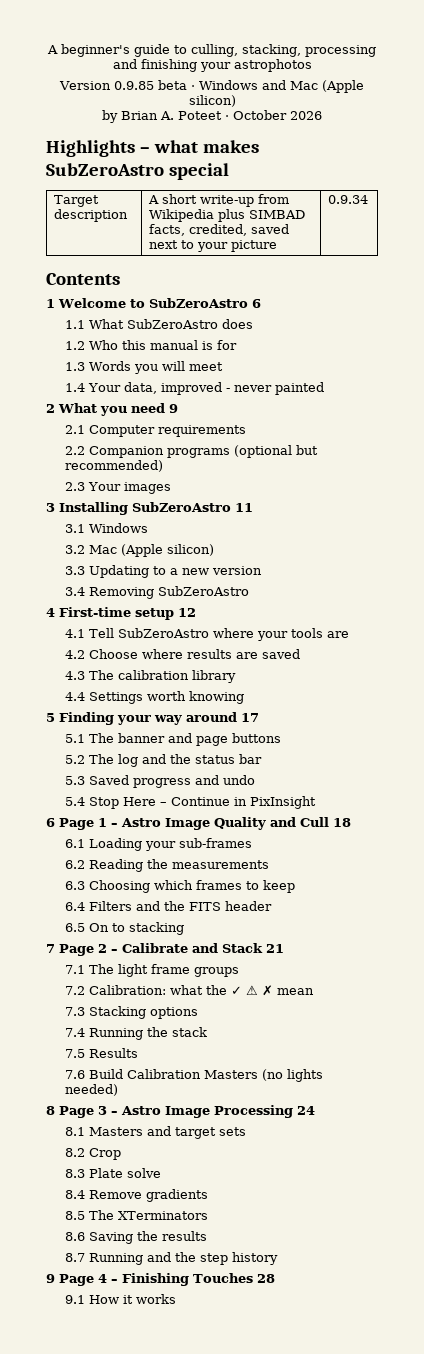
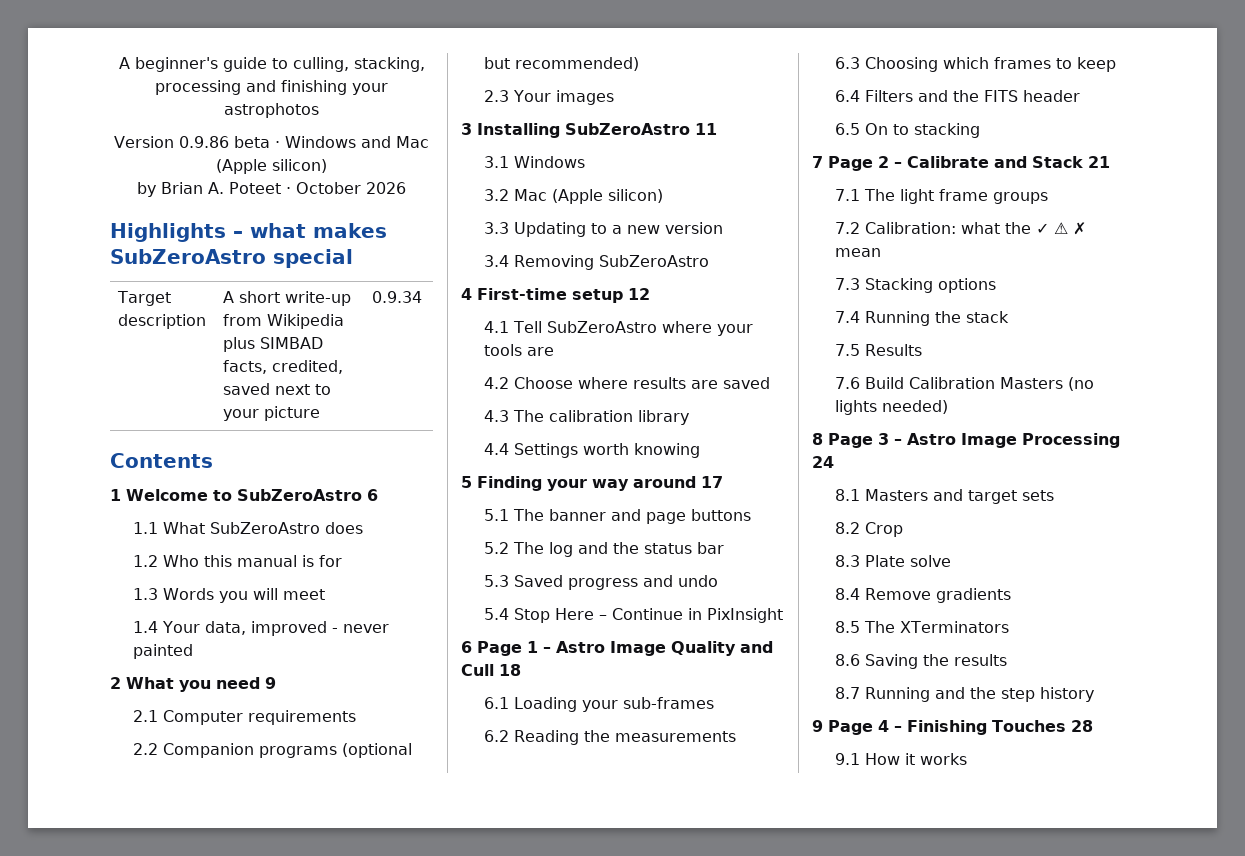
- Version 0.9.85 beta · Windows and Mac (Apple silicon)
+ Version 0.9.86 beta · Windows and Mac (Apple silicon)

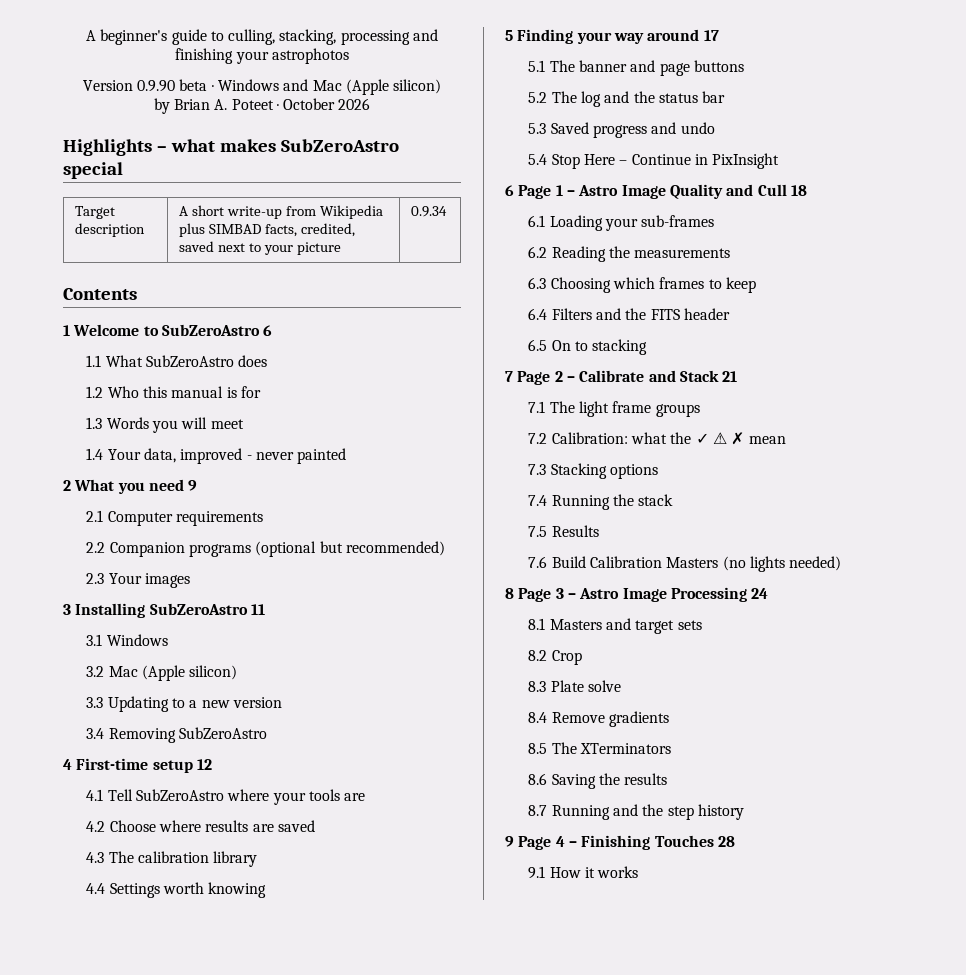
- Version 0.9.86 beta · Windows and Mac (Apple silicon)
+ Version 0.9.90 beta · Windows and Mac (Apple silicon)

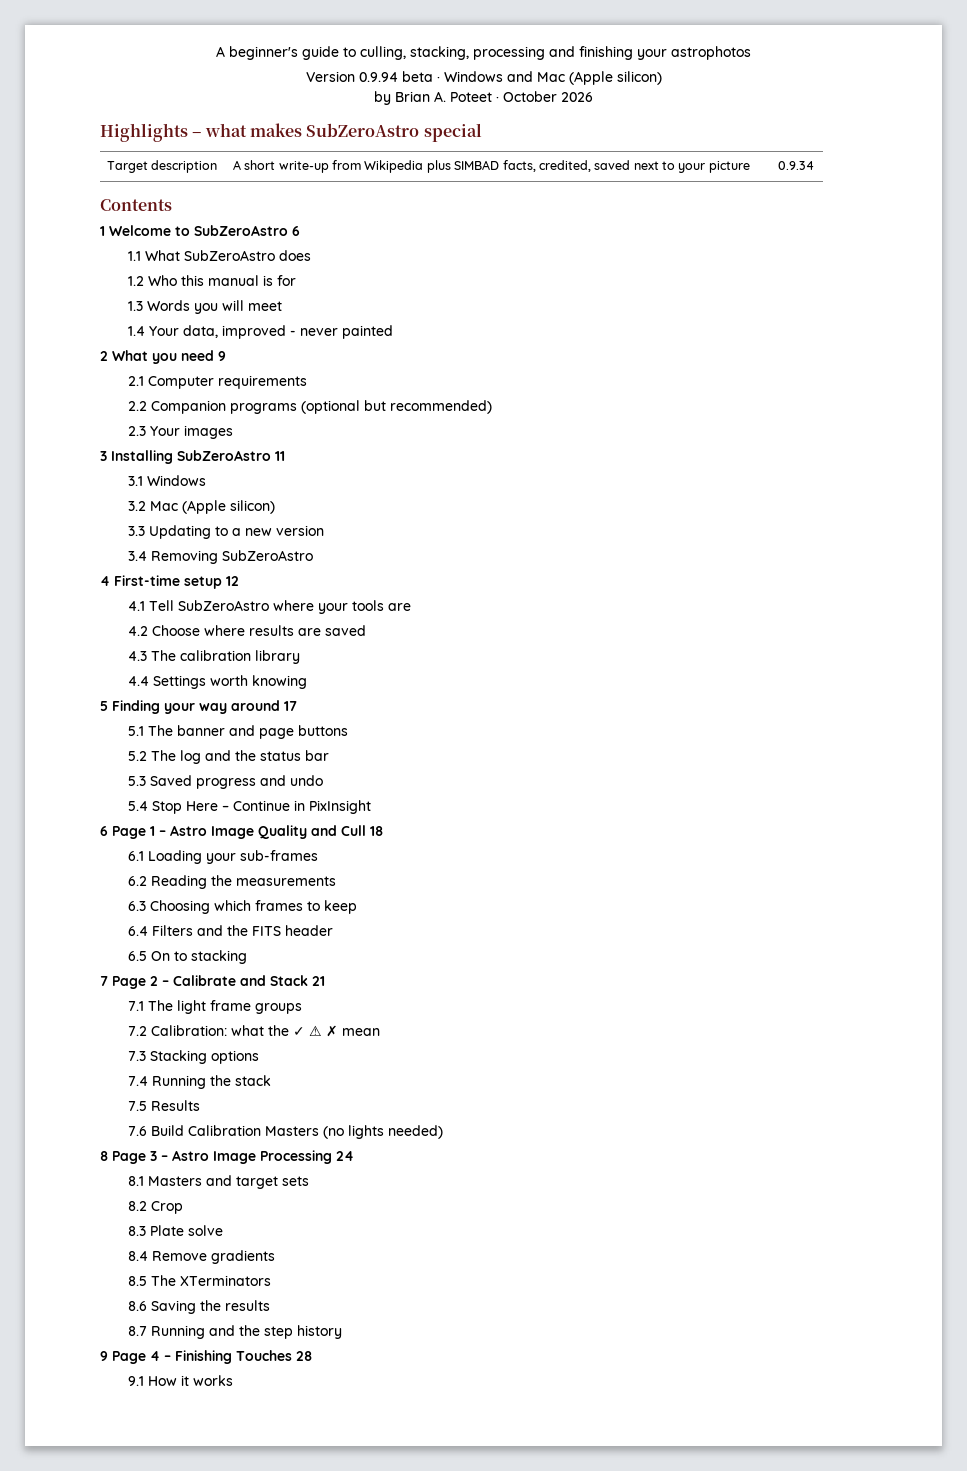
- Version 0.9.90 beta · Windows and Mac (Apple silicon)
+ Version 0.9.94 beta · Windows and Mac (Apple silicon)

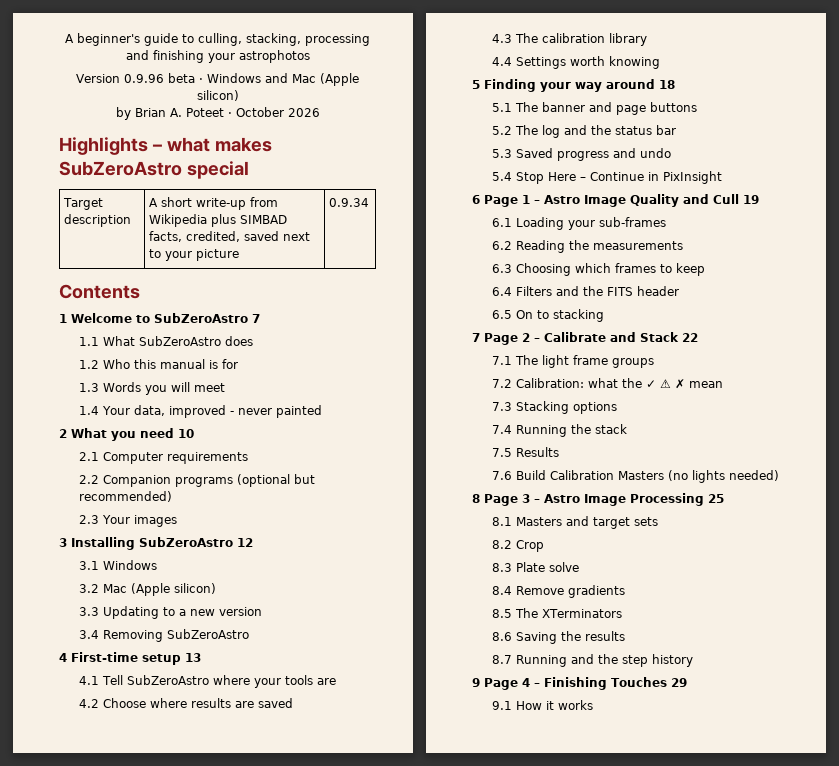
- Version 0.9.94 beta · Windows and Mac (Apple silicon)
+ Version 0.9.96 beta · Windows and Mac (Apple silicon)
- 1 Welcome to SubZeroAstro 6
+ 1 Welcome to SubZeroAstro 7
- 2 What you need 9
+ 2 What you need 10
- 3 Installing SubZeroAstro 11
+ 3 Installing SubZeroAstro 12
- 4 First-time setup 12
+ 4 First-time setup 13
- 5 Finding your way around 17
+ 5 Finding your way around 18
- 6 Page 1 – Astro Image Quality and Cull 18
+ 6 Page 1 – Astro Image Quality and Cull 19
- 7 Page 2 – Calibrate and Stack 21
+ 7 Page 2 – Calibrate and Stack 22
- 8 Page 3 – Astro Image Processing 24
+ 8 Page 3 – Astro Image Processing 25
- 9 Page 4 – Finishing Touches 28
+ 9 Page 4 – Finishing Touches 29

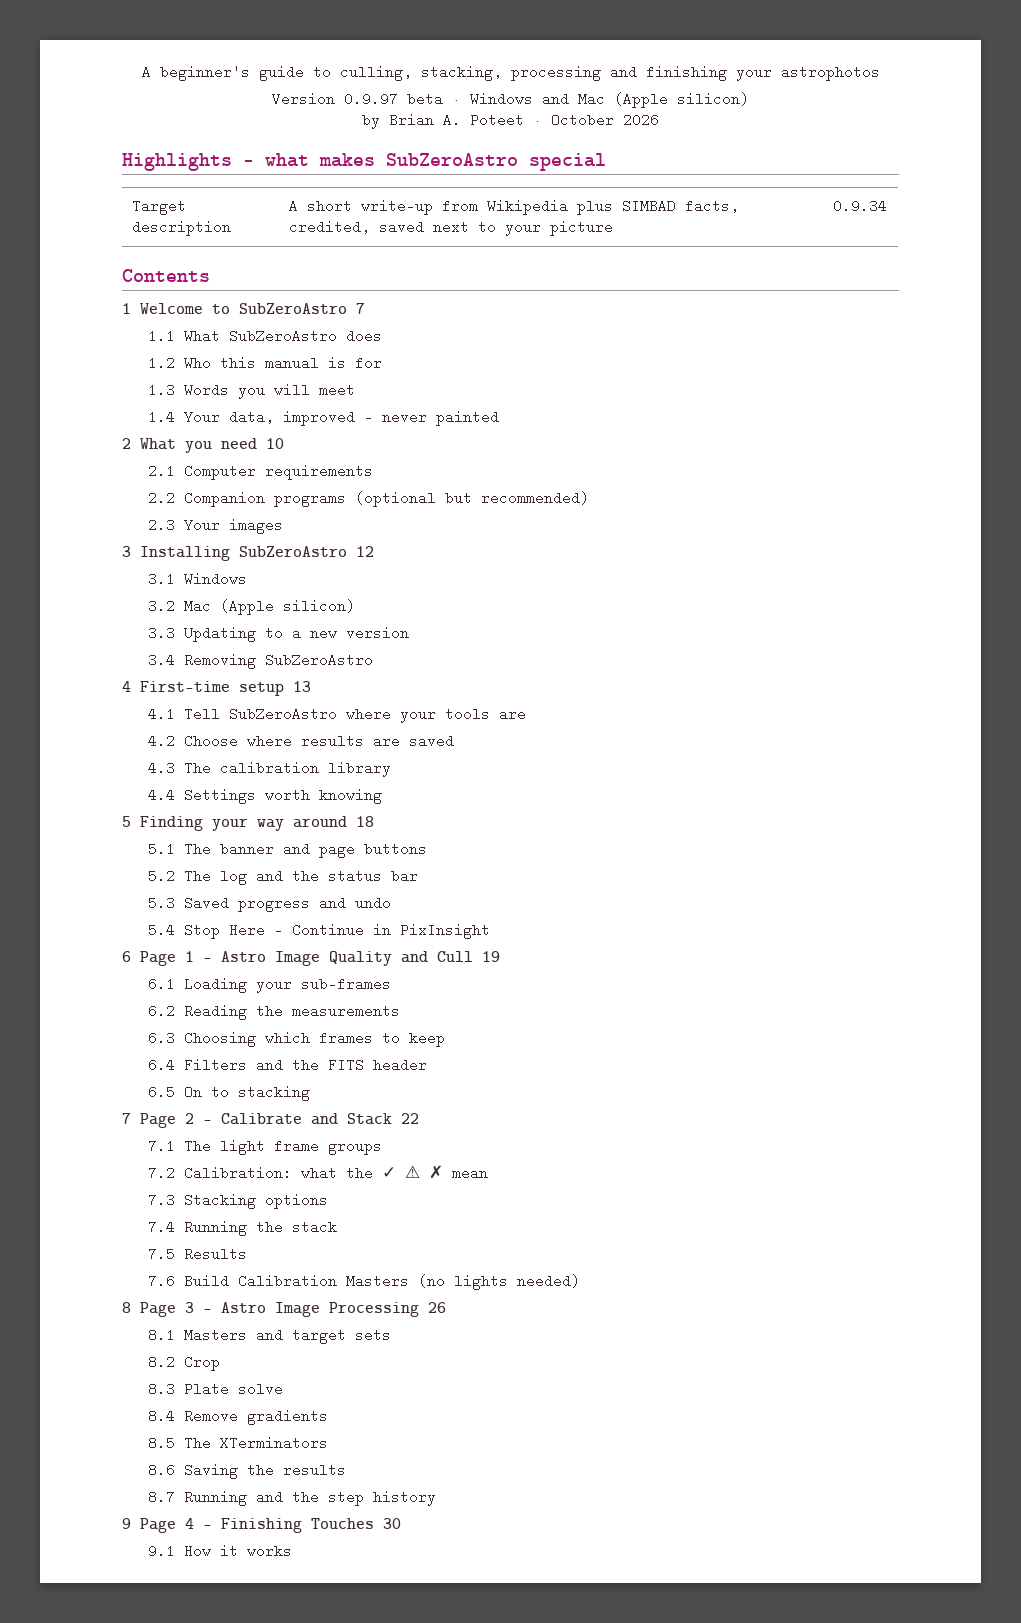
- Version 0.9.96 beta · Windows and Mac (Apple silicon)
+ Version 0.9.97 beta · Windows and Mac (Apple silicon)
- 8 Page 3 – Astro Image Processing 25
+ 8 Page 3 – Astro Image Processing 26
- 9 Page 4 – Finishing Touches 29
+ 9 Page 4 – Finishing Touches 30

